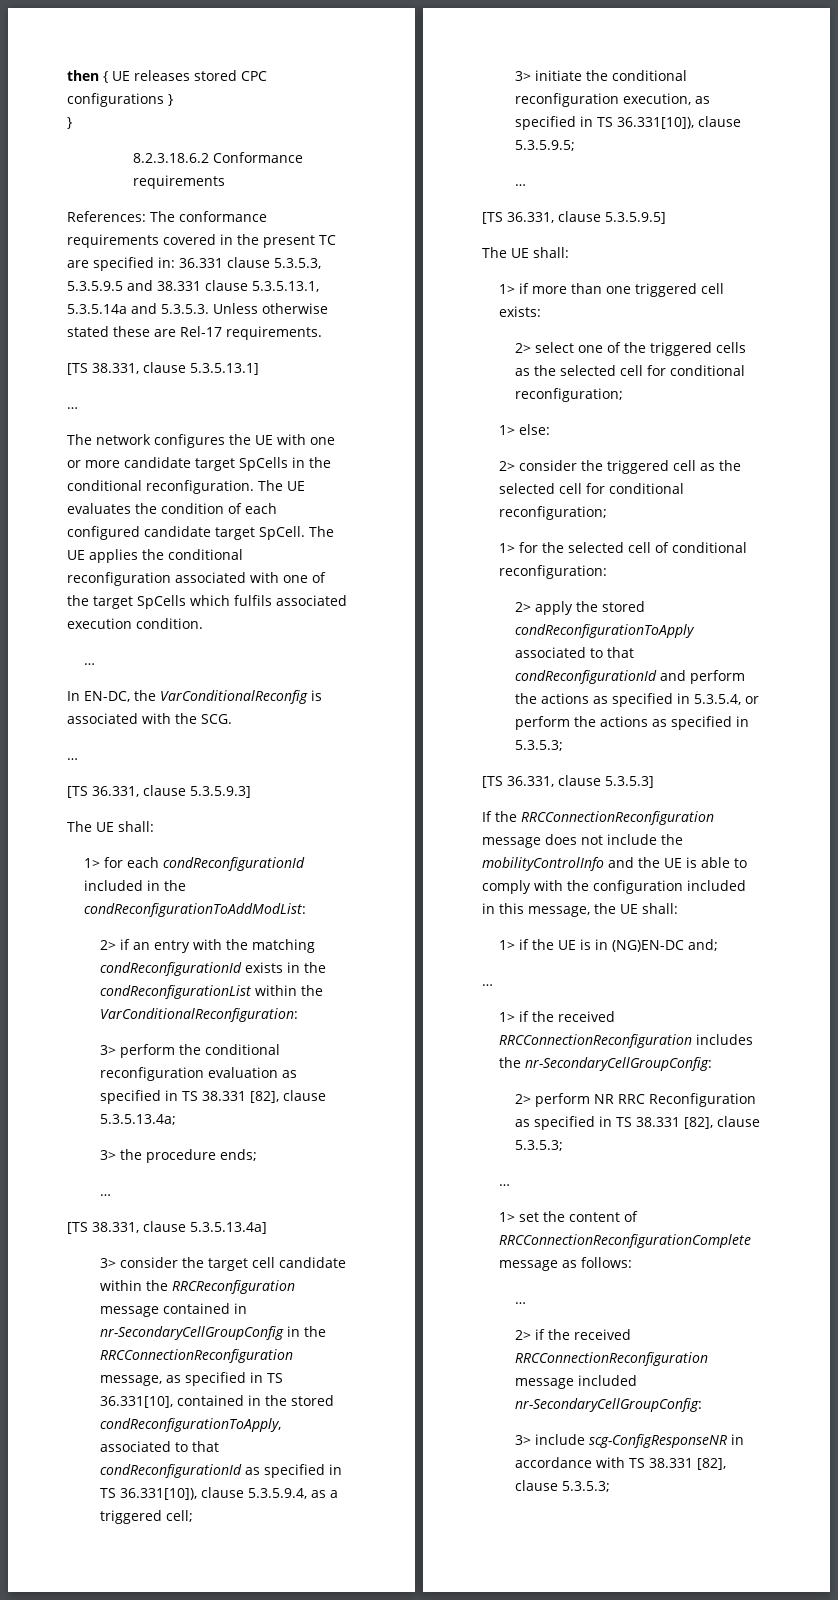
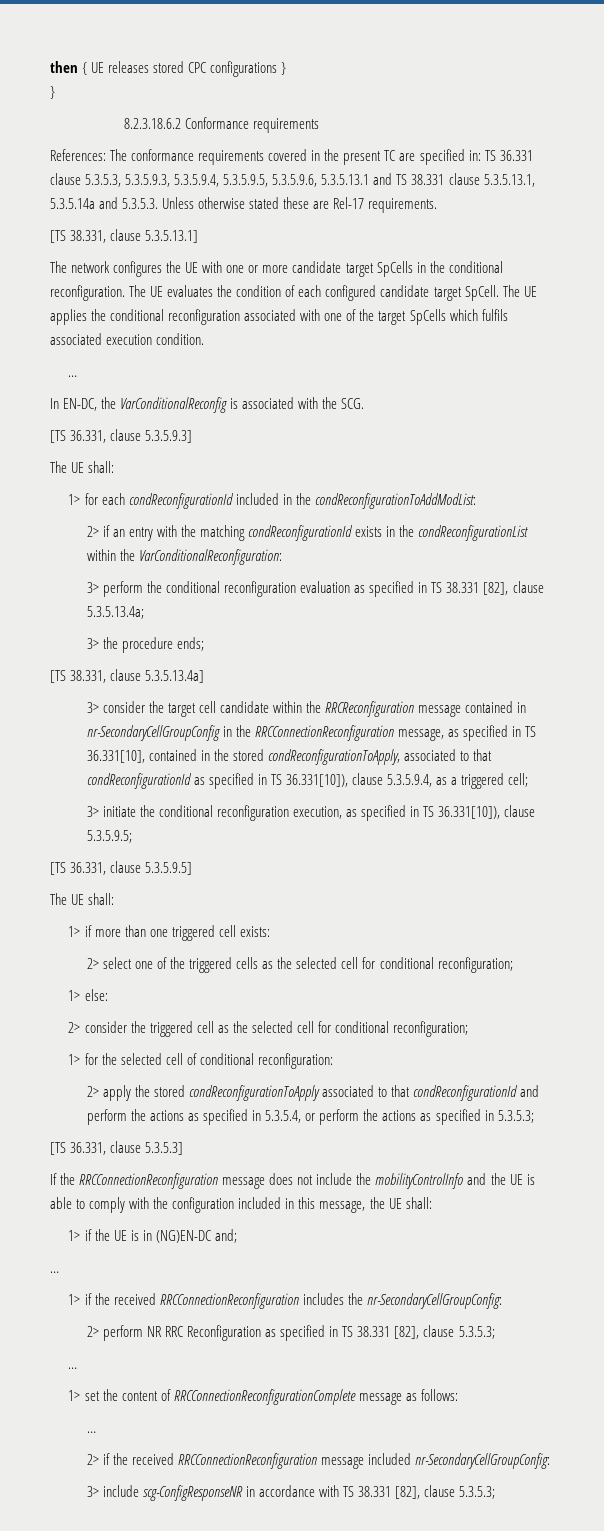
- References: The conformance requirements covered in the present TC are specified in: 36.331 clause 5.3.5.3, 5.3.5.9.5 and 38.331 clause 5.3.5.13.1, 5.3.5.14a and 5.3.5.3. Unless otherwise stated these are Rel-17 requirements.
+ References: The conformance requirements covered in the present TC are specified in: TS 36.331 clause 5.3.5.3, 5.3.5.9.3, 5.3.5.9.4, 5.3.5.9.5, 5.3.5.9.6, 5.3.5.13.1 and TS 38.331 clause 5.3.5.13.1, 5.3.5.14a and 5.3.5.3. Unless otherwise stated these are Rel-17 requirements.
  [TS 38.331, clause 5.3.5.13.1]
- …
  In EN-DC, the VarConditionalReconfig is associated with the SCG.
- …
  3> the procedure ends;
- …
  3> initiate the conditional reconfiguration execution, as specified in TS 36.331[10]), clause 5.3.5.9.5;
- …

